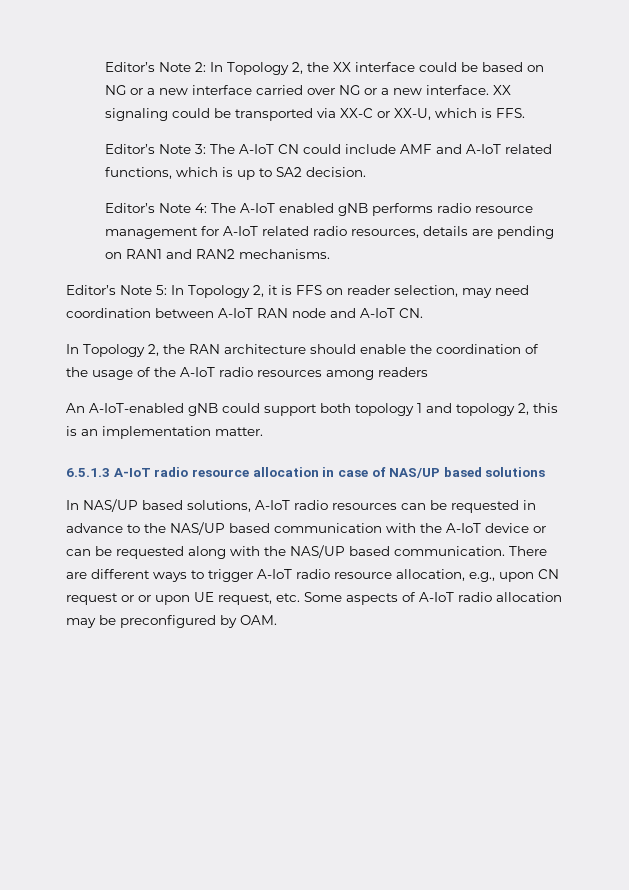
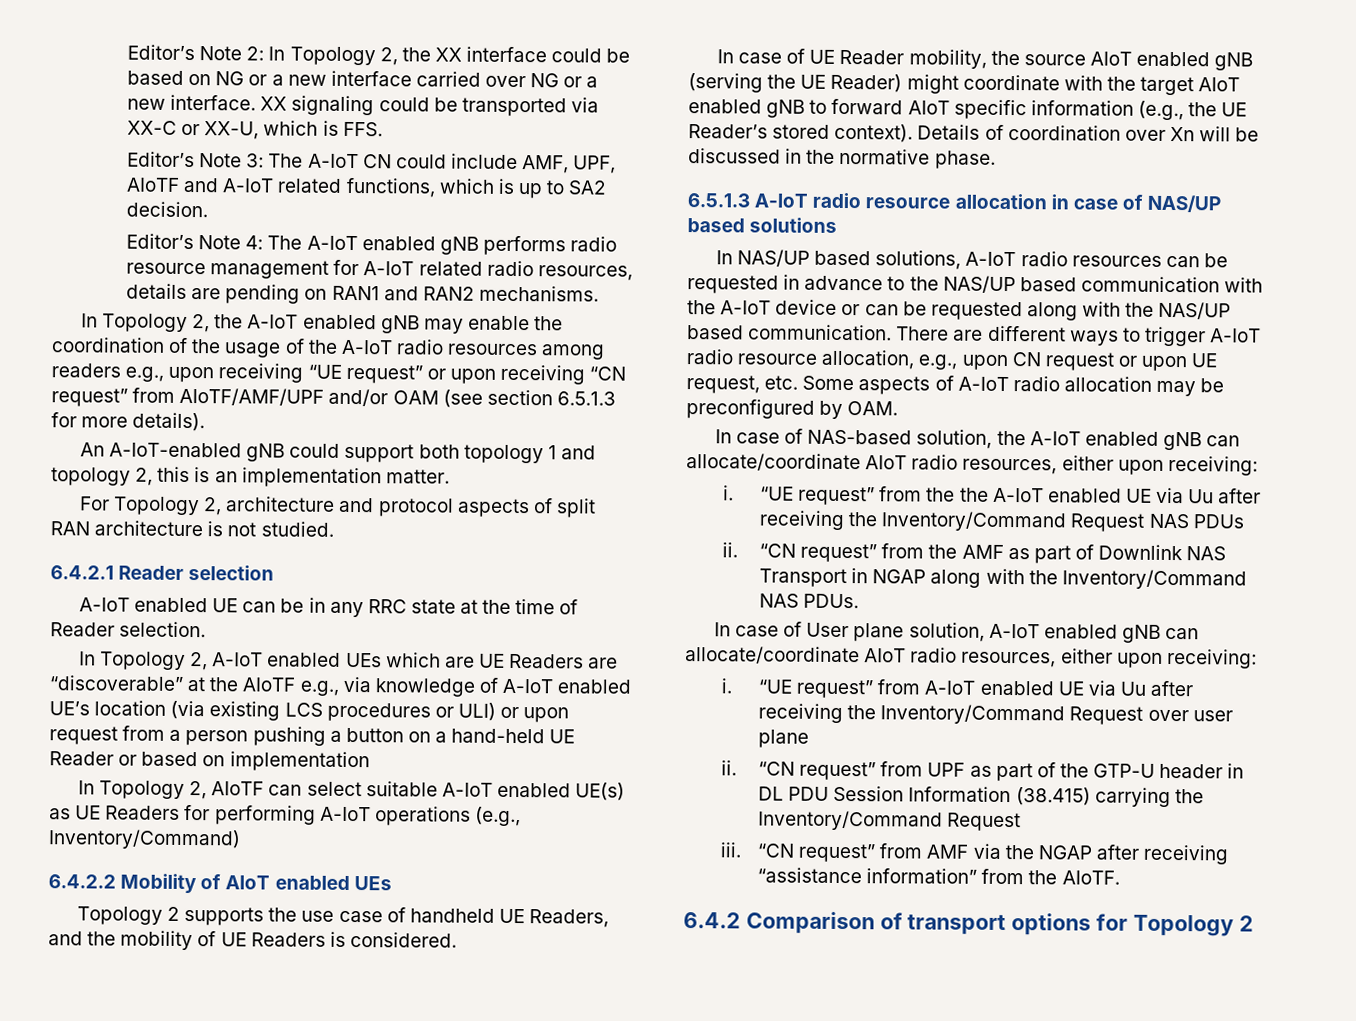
- Editor’s Note 3: The A-IoT CN could include AMF and A-IoT related functions, which is up to SA2 decision.
+ Editor’s Note 3: The A-IoT CN could include AMF, UPF, AIoTF and A-IoT related functions, which is up to SA2 decision.
- Editor’s Note 5: In Topology 2, it is FFS on reader selection, may need coordination between A-IoT RAN node and A-IoT CN.
- In Topology 2, the RAN architecture should enable the coordination of the usage of the A-IoT radio resources among readers
+ In Topology 2, the A-IoT enabled gNB may enable the coordination of the usage of the A-IoT radio resources among readers e.g., upon receiving “UE request” or upon receiving “CN request” from AIoTF/AMF/UPF and/or OAM (see section 6.5.1.3 for more details).
+ For Topology 2, architecture and protocol aspects of split RAN architecture is not studied.
+ 6.4.2.1 Reader selection
+ A-IoT enabled UE can be in any RRC state at the time of Reader selection.
+ In Topology 2, A-IoT enabled UEs which are UE Readers are “discoverable” at the AIoTF e.g., via knowledge of A-IoT enabled UE’s location (via existing LCS procedures or ULI) or upon request from a person pushing a button on a hand-held UE Reader or based on implementation
+ In Topology 2, AIoTF can select suitable A-IoT enabled UE(s) as UE Readers for performing A-IoT operations (e.g., Inventory/Command)
+ 6.4.2.2 Mobility of AIoT enabled UEs
+ Topology 2 supports the use case of handheld UE Readers, and the mobility of UE Readers is considered.
+ In case of UE Reader mobility, the source AIoT enabled gNB (serving the UE Reader) might coordinate with the target AIoT enabled gNB to forward AIoT specific information (e.g., the UE Reader’s stored context). Details of coordination over Xn will be discussed in the normative phase.
- There are different ways to trigger A-IoT radio resource allocation, e.g., upon CN request or or upon UE request, etc. Some aspects of A-IoT radio allocation may be preconfigured by OAM.
+ There are different ways to trigger A-IoT radio resource allocation, e.g., upon CN request or upon UE request, etc. Some aspects of A-IoT radio allocation may be preconfigured by OAM.
+ In case of NAS-based solution, the A-IoT enabled gNB can allocate/coordinate AIoT radio resources, either upon receiving:
+ i. “UE request” from the the A-IoT enabled UE via Uu after receiving the Inventory/Command Request NAS PDUs
+ ii. “CN request” from the AMF as part of Downlink NAS Transport in NGAP along with the Inventory/Command NAS PDUs.
+ In case of User plane solution, A-IoT enabled gNB can allocate/coordinate AIoT radio resources, either upon receiving:
+ i. “UE request” from A-IoT enabled UE via Uu after receiving the Inventory/Command Request over user plane
+ ii. “CN request” from UPF as part of the GTP-U header in DL PDU Session Information (38.415) carrying the Inventory/Command Request
+ iii. “CN request” from AMF via the NGAP after receiving “assistance information” from the AIoTF.
+ 6.4.2 Comparison of transport options for Topology 2

